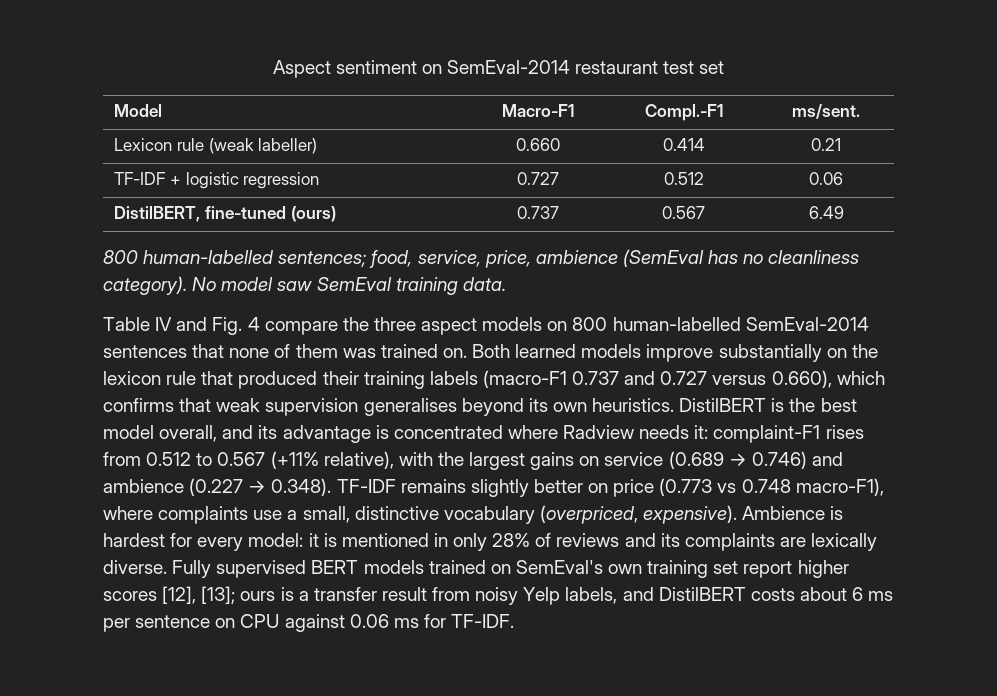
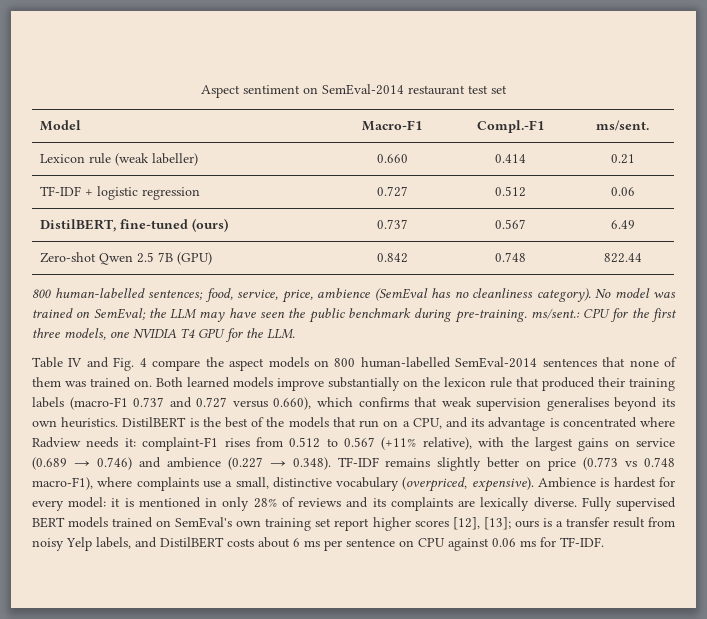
+ Zero-shot Qwen 2.5 7B (GPU) | 0.842 | 0.748 | 822.44
- No model saw SemEval training data.
+ No model was trained on SemEval; the LLM may have seen the public benchmark during pre-training. ms/sent.: CPU for the first three models, one NVIDIA T4 GPU for the LLM.
- Table IV and Fig. 4 compare the three aspect models on 800 human-labelled SemEval-2014 sentences that none of them was trained on.
+ Table IV and Fig. 4 compare the aspect models on 800 human-labelled SemEval-2014 sentences that none of them was trained on.
- DistilBERT is the best model overall, and its advantage is concentrated where Radview needs it: complaint-F1 rises from 0.512 to 0.567 (+11% relative), with the largest gains on service (0.689 → 0.746) and ambience (0.227 → 0.348). TF-IDF remains slightly better on price (0.773 vs 0.748 macro-F1), where complaints use a small, distinctive vocabulary (overpriced, expensive).
+ DistilBERT is the best of the models that run on a CPU, and its advantage is concentrated where Radview needs it: complaint-F1 rises from 0.512 to 0.567 (+11% relative), with the largest gains on service (0.689 → 0.746) and ambience (0.227 → 0.348). TF-IDF remains slightly better on price (0.773 vs 0.748 macro-F1), where complaints use a small, distinctive vocabulary (overpriced, expensive).

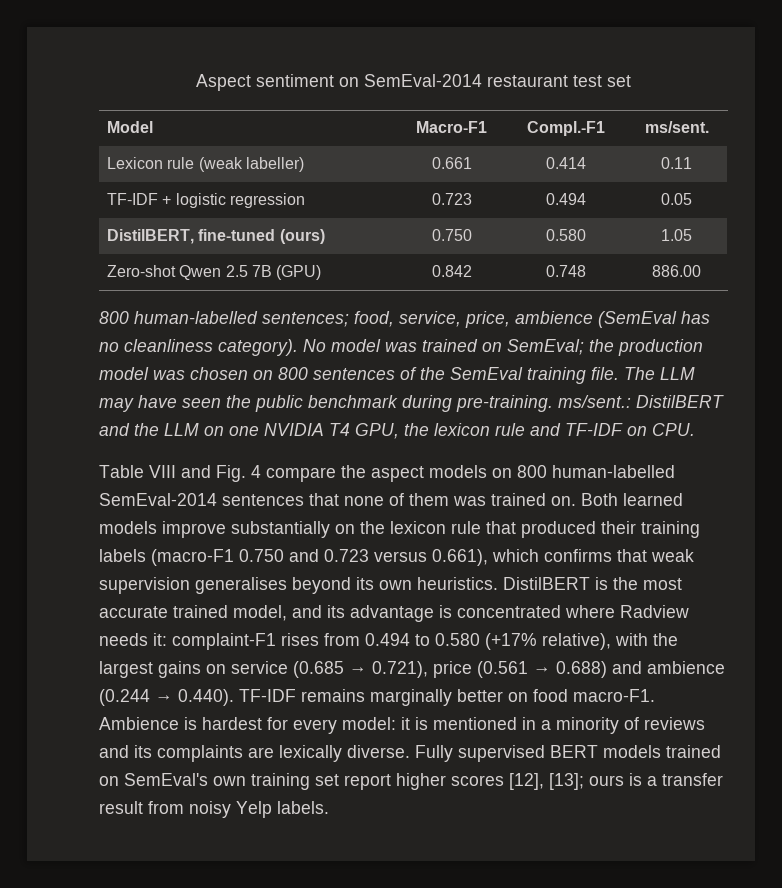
- Lexicon rule (weak labeller) | 0.660 | 0.414 | 0.21
+ Lexicon rule (weak labeller) | 0.661 | 0.414 | 0.11
- TF-IDF + logistic regression | 0.727 | 0.512 | 0.06
+ TF-IDF + logistic regression | 0.723 | 0.494 | 0.05
- DistilBERT, fine-tuned (ours) | 0.737 | 0.567 | 6.49
+ DistilBERT, fine-tuned (ours) | 0.750 | 0.580 | 1.05
- Zero-shot Qwen 2.5 7B (GPU) | 0.842 | 0.748 | 822.44
+ Zero-shot Qwen 2.5 7B (GPU) | 0.842 | 0.748 | 886.00
- No model was trained on SemEval; the LLM may have seen the public benchmark during pre-training. ms/sent.: CPU for the first three models, one NVIDIA T4 GPU for the LLM.
+ No model was trained on SemEval; the production model was chosen on 800 sentences of the SemEval training file. The LLM may have seen the public benchmark during pre-training. ms/sent.: DistilBERT and the LLM on one NVIDIA T4 GPU, the lexicon rule and TF-IDF on CPU.
- Table IV and Fig. 4 compare the aspect models on 800 human-labelled SemEval-2014 sentences that none of them was trained on.
+ Table VIII and Fig. 4 compare the aspect models on 800 human-labelled SemEval-2014 sentences that none of them was trained on.
- Both learned models improve substantially on the lexicon rule that produced their training labels (macro-F1 0.737 and 0.727 versus 0.660), which confirms that weak supervision generalises beyond its own heuristics.
+ Both learned models improve substantially on the lexicon rule that produced their training labels (macro-F1 0.750 and 0.723 versus 0.661), which confirms that weak supervision generalises beyond its own heuristics.
- DistilBERT is the best of the models that run on a CPU, and its advantage is concentrated where Radview needs it: complaint-F1 rises from 0.512 to 0.567 (+11% relative), with the largest gains on service (0.689 → 0.746) and ambience (0.227 → 0.348). TF-IDF remains slightly better on price (0.773 vs 0.748 macro-F1), where complaints use a small, distinctive vocabulary (overpriced, expensive).
+ DistilBERT is the most accurate trained model, and its advantage is concentrated where Radview needs it: complaint-F1 rises from 0.494 to 0.580 (+17% relative), with the largest gains on service (0.685 → 0.721), price (0.561 → 0.688) and ambience (0.244 → 0.440). TF-IDF remains marginally better on food macro-F1.
- Ambience is hardest for every model: it is mentioned in only 28% of reviews and its complaints are lexically diverse.
+ Ambience is hardest for every model: it is mentioned in a minority of reviews and its complaints are lexically diverse.
- Fully supervised BERT models trained on SemEval's own training set report higher scores [12], [13]; ours is a transfer result from noisy Yelp labels, and DistilBERT costs about 6 ms per sentence on CPU against 0.06 ms for TF-IDF.
+ Fully supervised BERT models trained on SemEval's own training set report higher scores [12], [13]; ours is a transfer result from noisy Yelp labels.

